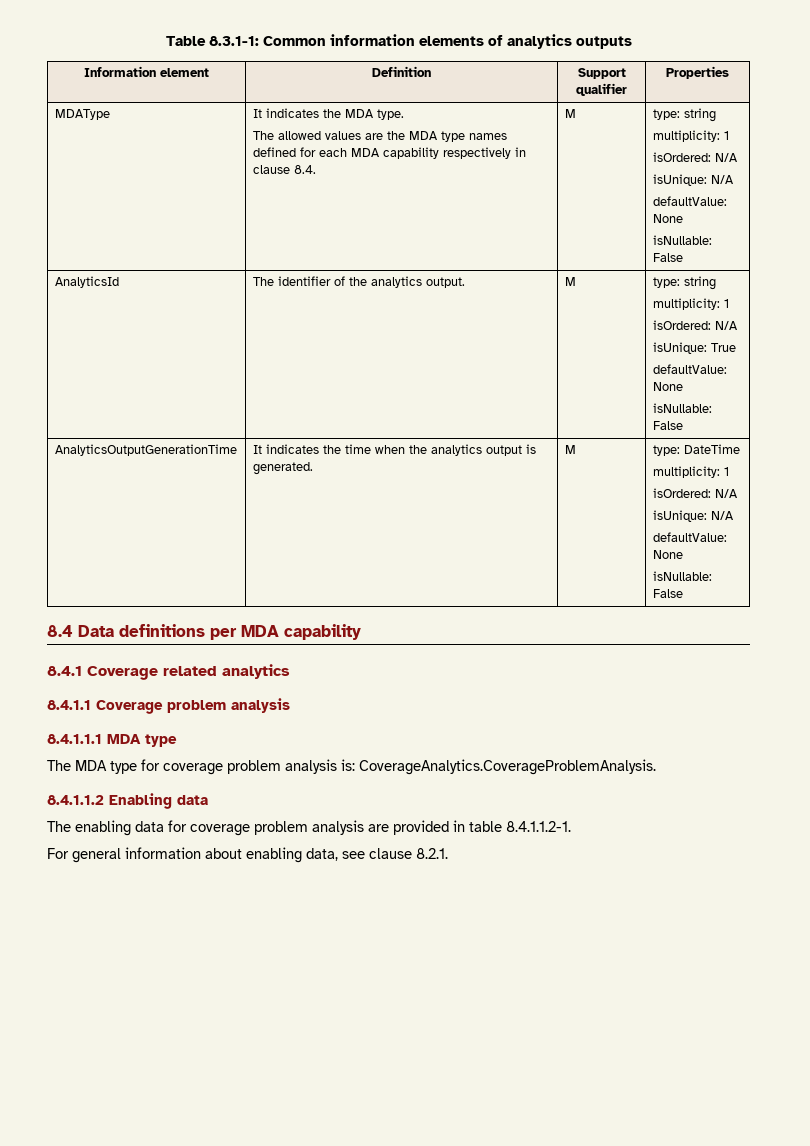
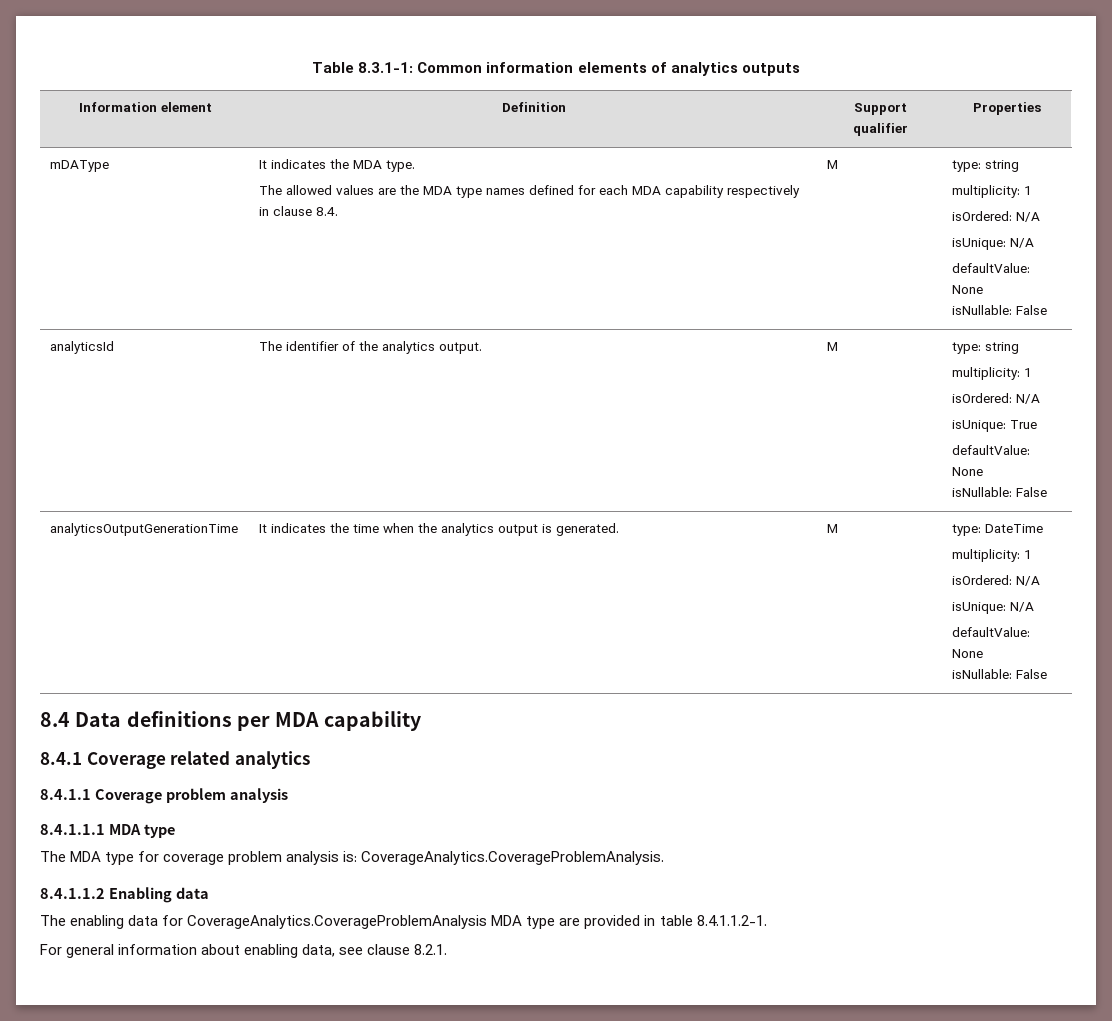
- MDAType | It indicates the MDA type.
+ mDAType | It indicates the MDA type.
- AnalyticsId | The identifier of the analytics output. | M | type: string
+ analyticsId | The identifier of the analytics output. | M | type: string
- AnalyticsOutputGenerationTime | It indicates the time when the analytics output is generated. | M | type: DateTime
+ analyticsOutputGenerationTime | It indicates the time when the analytics output is generated. | M | type: DateTime
- The enabling data for coverage problem analysis are provided in table 8.4.1.1.2-1.
+ The enabling data for CoverageAnalytics.CoverageProblemAnalysis MDA type are provided in table 8.4.1.1.2-1.

